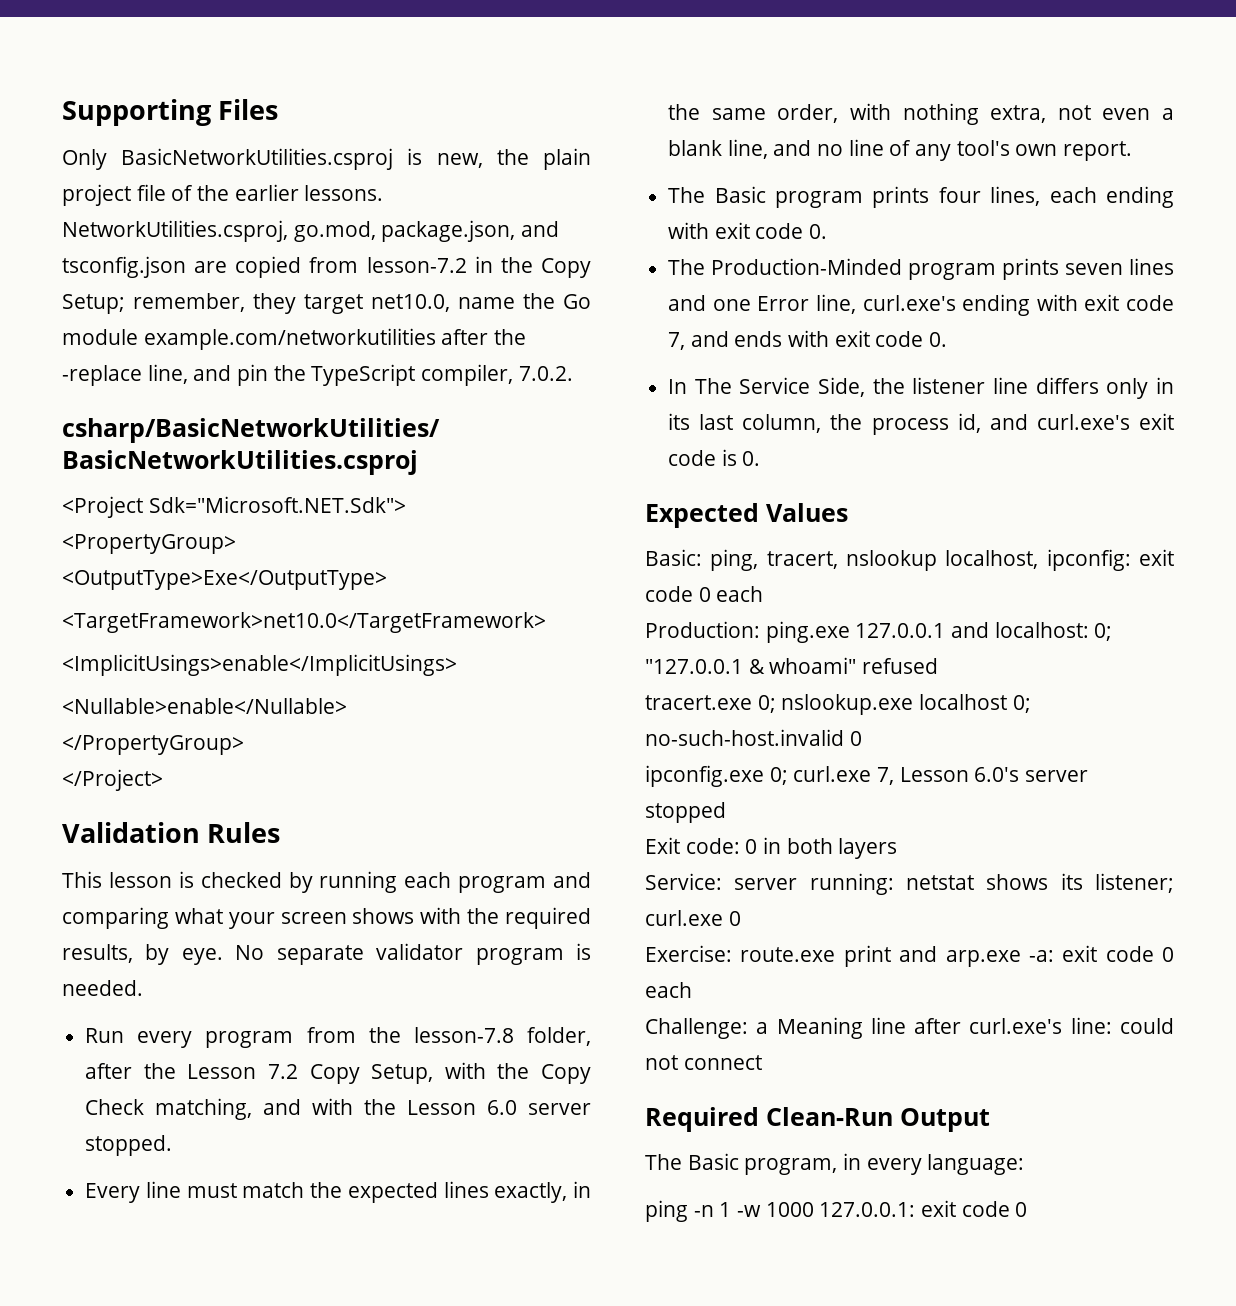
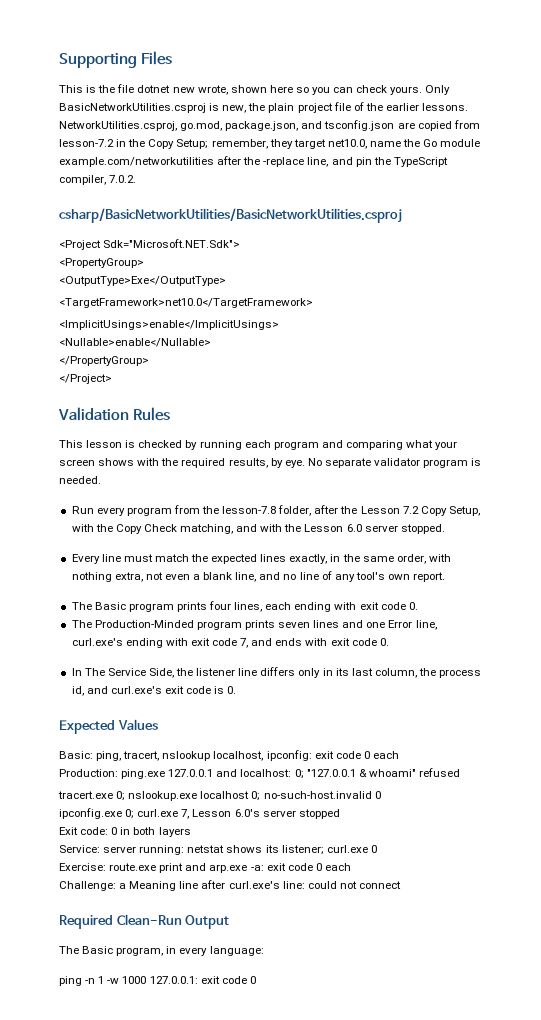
+ This is the file dotnet new wrote, shown here so you can check yours.

